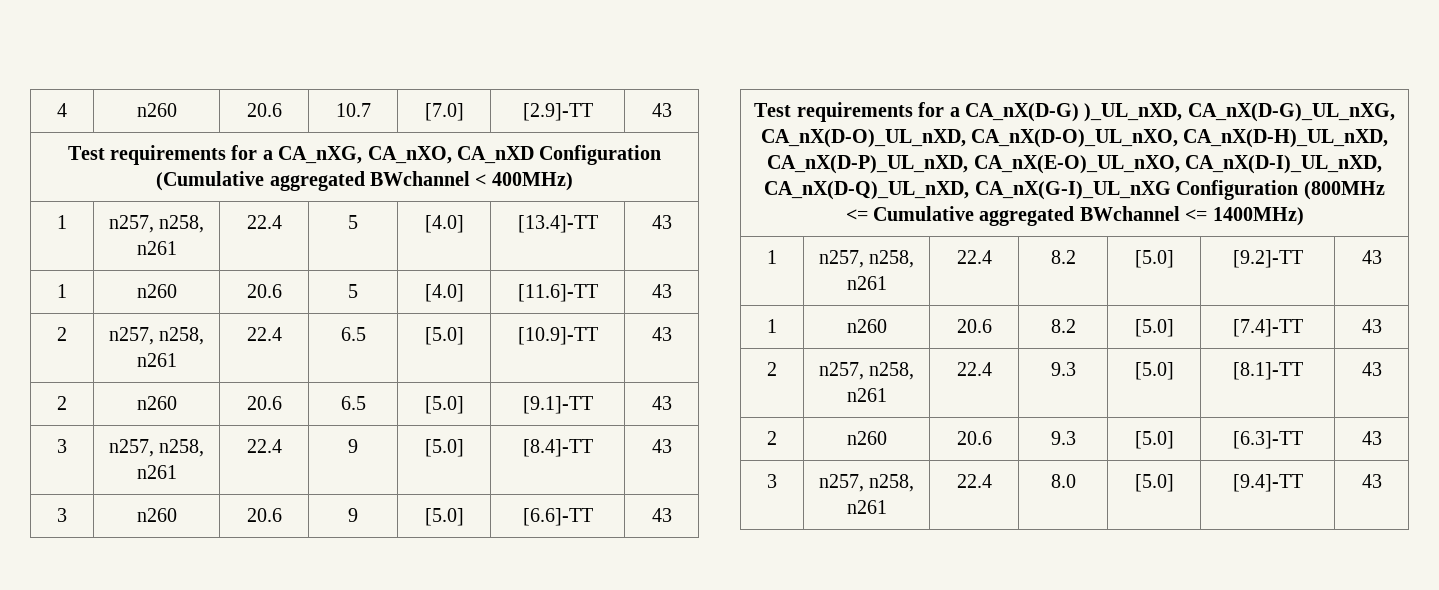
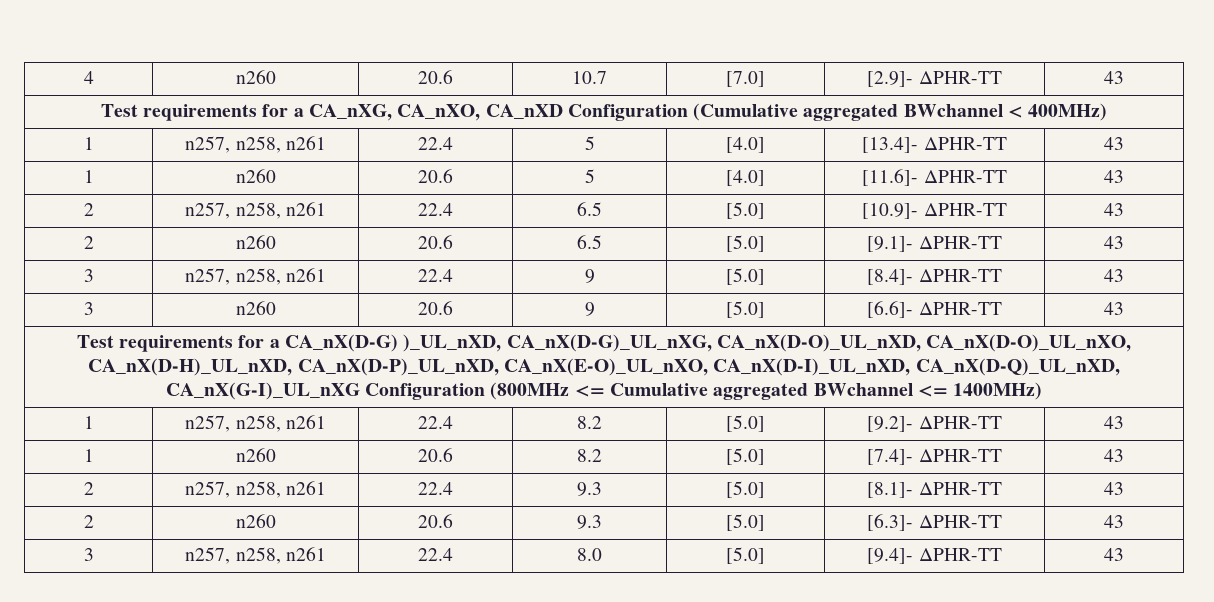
- 4 | n260 | 20.6 | 10.7 | [7.0] | [2.9]-TT | 43
+ 4 | n260 | 20.6 | 10.7 | [7.0] | [2.9]- ΔPHR-TT | 43
- 1 | n257, n258, n261 | 22.4 | 5 | [4.0] | [13.4]-TT | 43
+ 1 | n257, n258, n261 | 22.4 | 5 | [4.0] | [13.4]- ΔPHR-TT | 43
- 1 | n260 | 20.6 | 5 | [4.0] | [11.6]-TT | 43
+ 1 | n260 | 20.6 | 5 | [4.0] | [11.6]- ΔPHR-TT | 43
- 2 | n257, n258, n261 | 22.4 | 6.5 | [5.0] | [10.9]-TT | 43
+ 2 | n257, n258, n261 | 22.4 | 6.5 | [5.0] | [10.9]- ΔPHR-TT | 43
- 2 | n260 | 20.6 | 6.5 | [5.0] | [9.1]-TT | 43
+ 2 | n260 | 20.6 | 6.5 | [5.0] | [9.1]- ΔPHR-TT | 43
- 3 | n257, n258, n261 | 22.4 | 9 | [5.0] | [8.4]-TT | 43
+ 3 | n257, n258, n261 | 22.4 | 9 | [5.0] | [8.4]- ΔPHR-TT | 43
- 3 | n260 | 20.6 | 9 | [5.0] | [6.6]-TT | 43
+ 3 | n260 | 20.6 | 9 | [5.0] | [6.6]- ΔPHR-TT | 43
- 1 | n257, n258, n261 | 22.4 | 8.2 | [5.0] | [9.2]-TT | 43
+ 1 | n257, n258, n261 | 22.4 | 8.2 | [5.0] | [9.2]- ΔPHR-TT | 43
- 1 | n260 | 20.6 | 8.2 | [5.0] | [7.4]-TT | 43
+ 1 | n260 | 20.6 | 8.2 | [5.0] | [7.4]- ΔPHR-TT | 43
- 2 | n257, n258, n261 | 22.4 | 9.3 | [5.0] | [8.1]-TT | 43
+ 2 | n257, n258, n261 | 22.4 | 9.3 | [5.0] | [8.1]- ΔPHR-TT | 43
- 2 | n260 | 20.6 | 9.3 | [5.0] | [6.3]-TT | 43
+ 2 | n260 | 20.6 | 9.3 | [5.0] | [6.3]- ΔPHR-TT | 43
- 3 | n257, n258, n261 | 22.4 | 8.0 | [5.0] | [9.4]-TT | 43
+ 3 | n257, n258, n261 | 22.4 | 8.0 | [5.0] | [9.4]- ΔPHR-TT | 43

